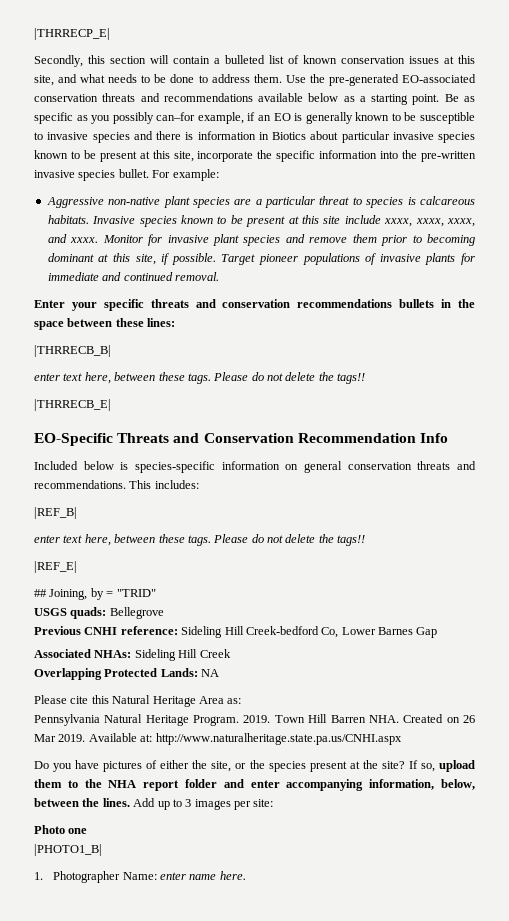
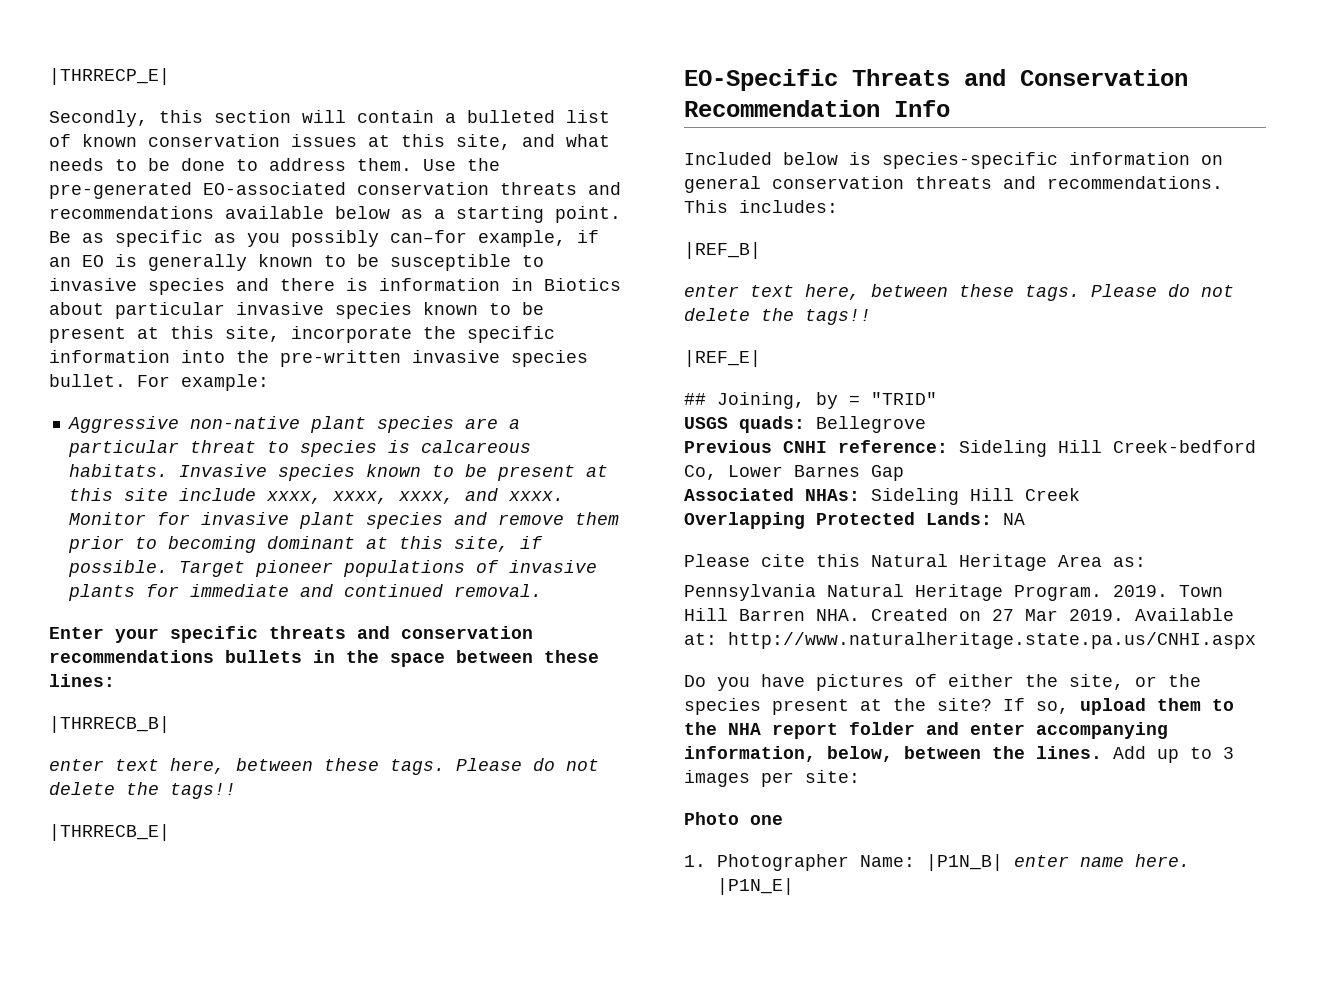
- Town Hill Barren NHA. Created on 26 Mar 2019.
+ Town Hill Barren NHA. Created on 27 Mar 2019.
- |PHOTO1_B|
- 1. Photographer Name: enter name here.
+ 1. Photographer Name: |P1N_B| enter name here.
+ |P1N_E|

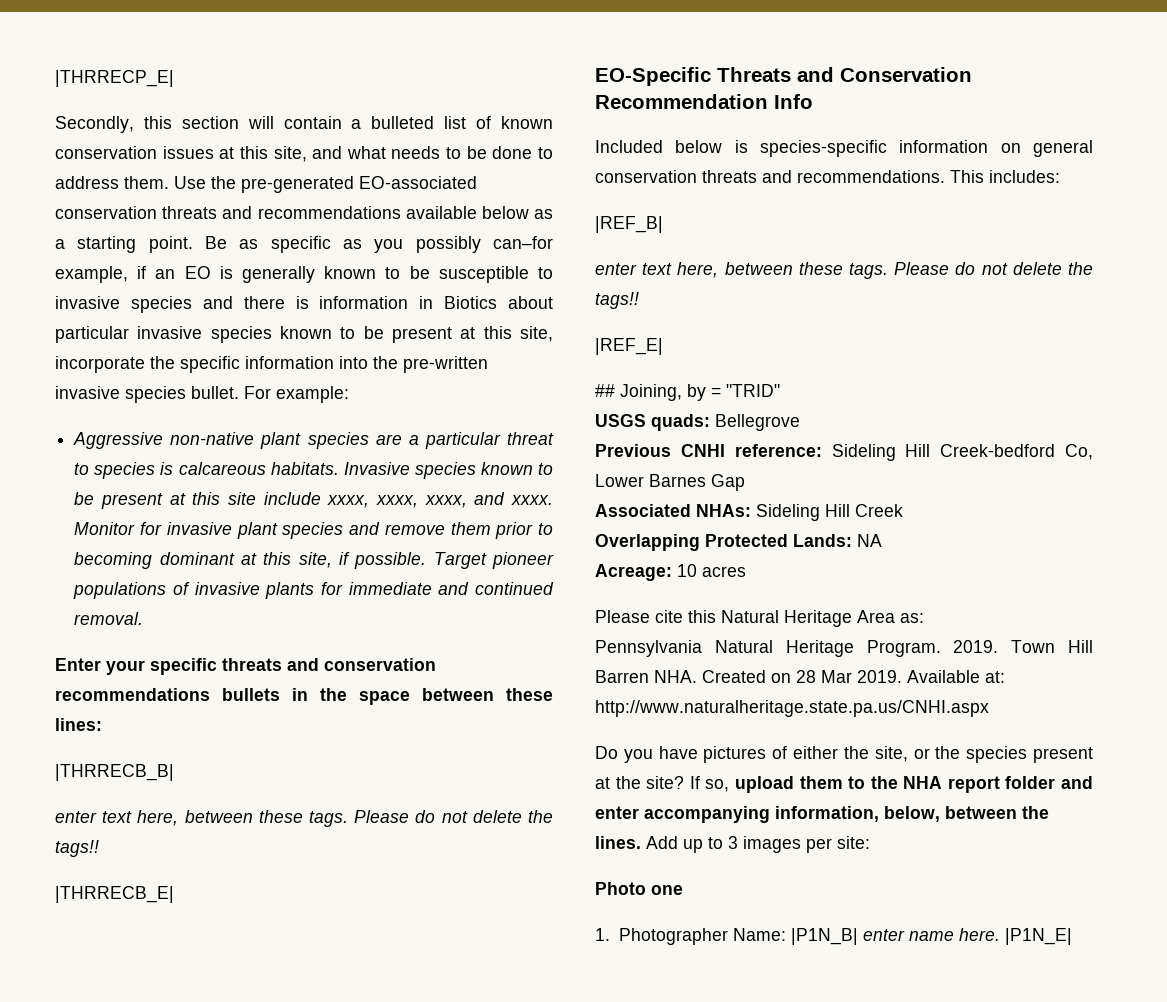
+ Acreage: 10 acres
- Town Hill Barren NHA. Created on 27 Mar 2019.
+ Town Hill Barren NHA. Created on 28 Mar 2019.

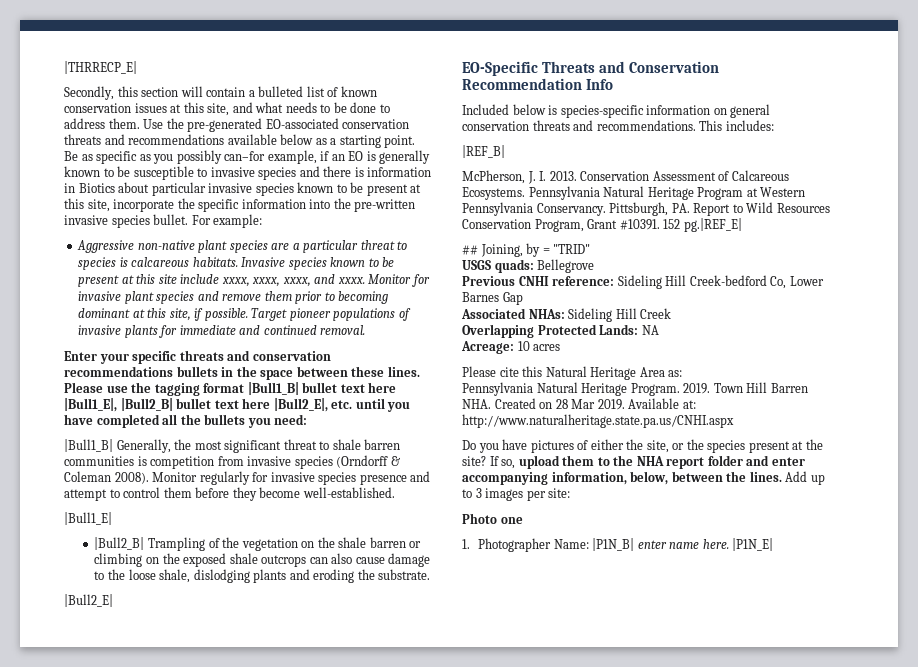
- Enter your specific threats and conservation recommendations bullets in the space between these lines:
- |THRRECB_B|
- enter text here, between these tags. Please do not delete the tags!!
- |THRRECB_E|
+ Enter your specific threats and conservation recommendations bullets in the space between these lines. Please use the tagging format |Bull1_B| bullet text here |Bull1_E|, |Bull2_B| bullet text here |Bull2_E|, etc. until you have completed all the bullets you need:
+ |Bull1_B| Generally, the most significant threat to shale barren communities is competition from invasive species (Orndorff & Coleman 2008). Monitor regularly for invasive species presence and attempt to control them before they become well-established.
+ |Bull1_E|
+ |Bull2_B| Trampling of the vegetation on the shale barren or climbing on the exposed shale outcrops can also cause damage to the loose shale, dislodging plants and eroding the substrate.
+ |Bull2_E|
  |REF_B|
- enter text here, between these tags. Please do not delete the tags!!
- |REF_E|
+ McPherson, J. I. 2013. Conservation Assessment of Calcareous Ecosystems. Pennsylvania Natural Heritage Program at Western Pennsylvania Conservancy. Pittsburgh, PA. Report to Wild Resources Conservation Program, Grant #10391. 152 pg.|REF_E|

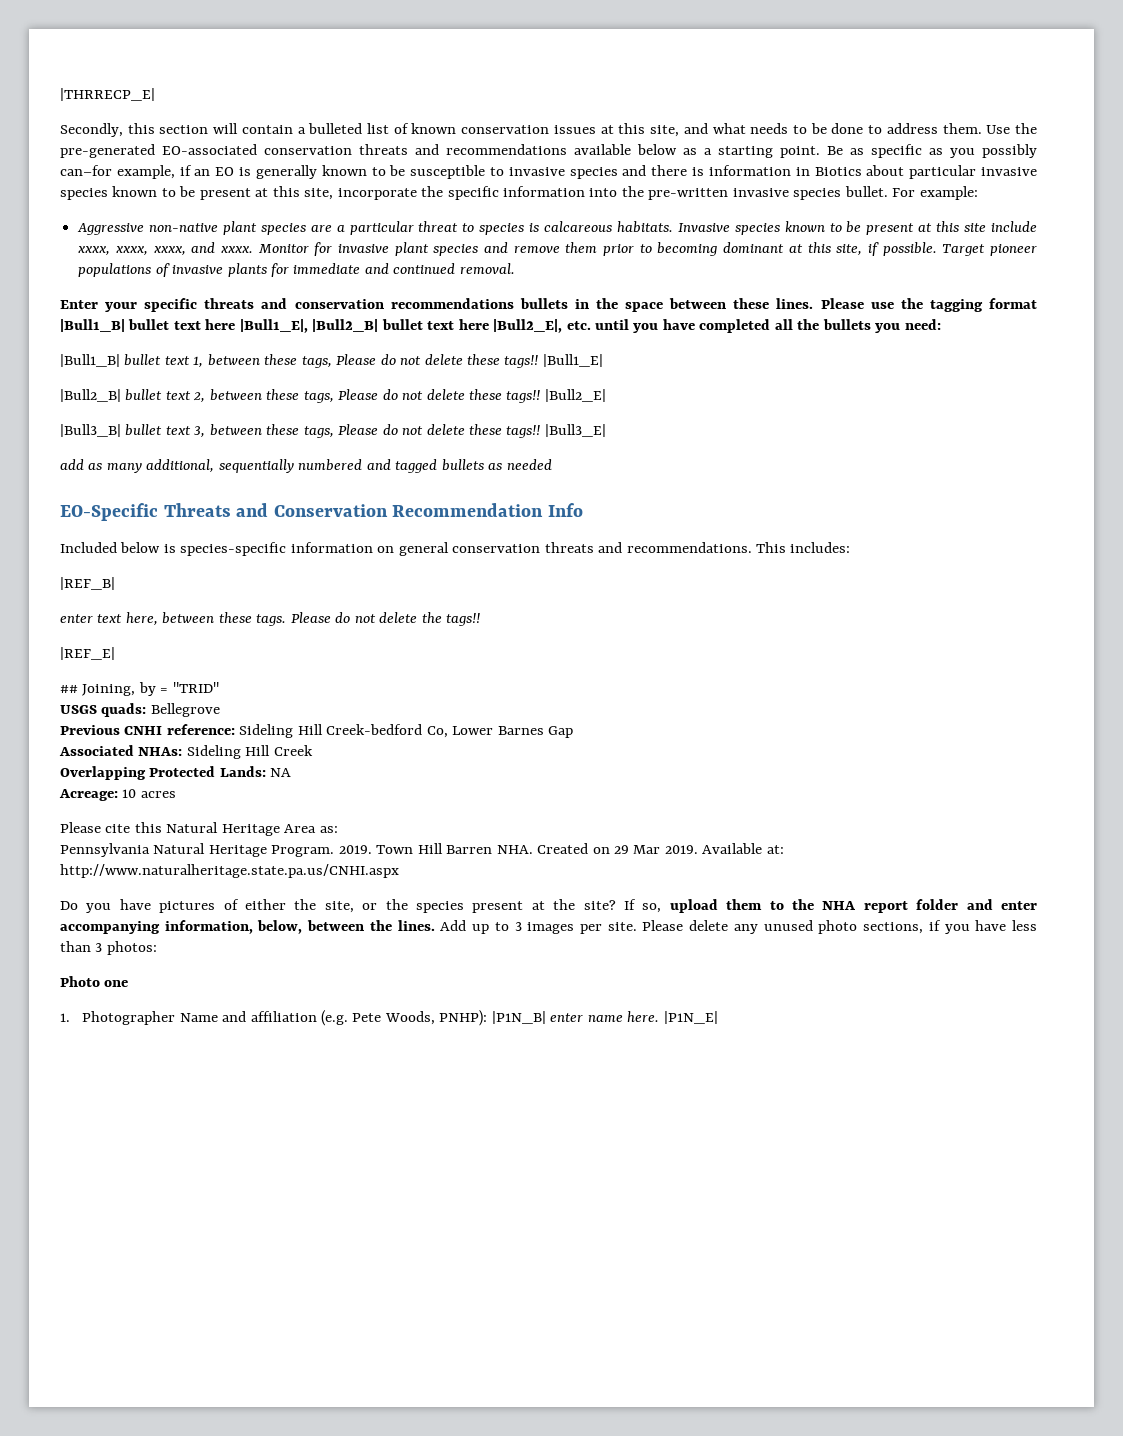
- |Bull1_B| Generally, the most significant threat to shale barren communities is competition from invasive species (Orndorff & Coleman 2008). Monitor regularly for invasive species presence and attempt to control them before they become well-established.
- |Bull1_E|
- |Bull2_B| Trampling of the vegetation on the shale barren or climbing on the exposed shale outcrops can also cause damage to the loose shale, dislodging plants and eroding the substrate.
- |Bull2_E|
+ |Bull1_B| bullet text 1, between these tags, Please do not delete these tags!! |Bull1_E|
+ |Bull2_B| bullet text 2, between these tags, Please do not delete these tags!! |Bull2_E|
+ |Bull3_B| bullet text 3, between these tags, Please do not delete these tags!! |Bull3_E|
+ add as many additional, sequentially numbered and tagged bullets as needed
- McPherson, J. I. 2013. Conservation Assessment of Calcareous Ecosystems. Pennsylvania Natural Heritage Program at Western Pennsylvania Conservancy. Pittsburgh, PA. Report to Wild Resources Conservation Program, Grant #10391. 152 pg.|REF_E|
+ enter text here, between these tags. Please do not delete the tags!!
+ |REF_E|
- Town Hill Barren NHA. Created on 28 Mar 2019.
+ Town Hill Barren NHA. Created on 29 Mar 2019.
- Add up to 3 images per site:
+ Add up to 3 images per site. Please delete any unused photo sections, if you have less than 3 photos:
  Photo one
- 1. Photographer Name: |P1N_B| enter name here.
+ 1. Photographer Name and affiliation (e.g. Pete Woods, PNHP): |P1N_B| enter name here.

